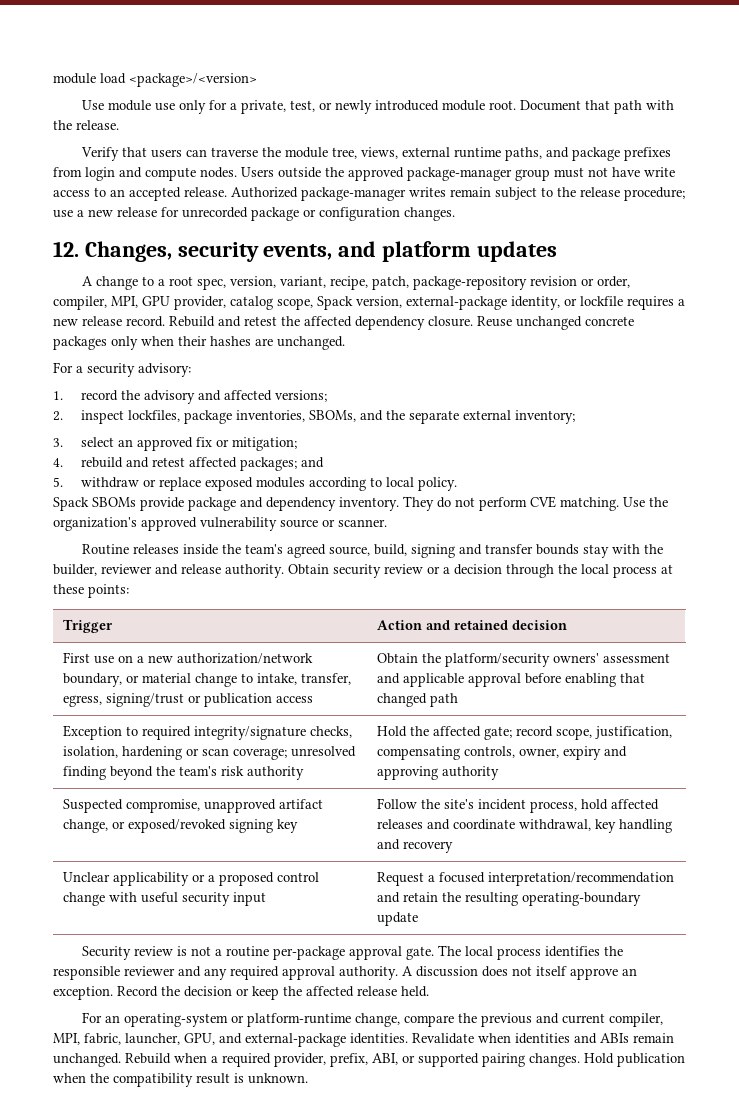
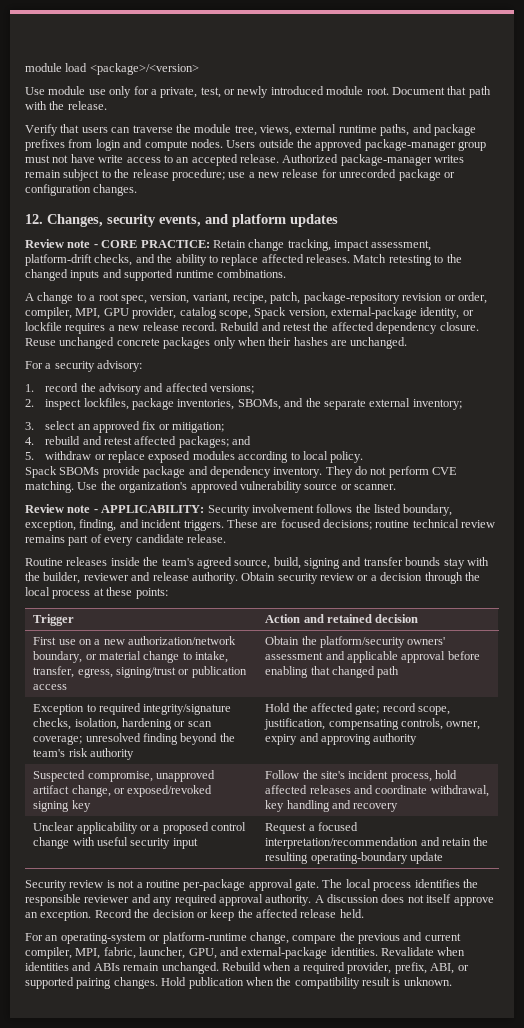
+ Review note - CORE PRACTICE: Retain change tracking, impact assessment, platform-drift checks, and the ability to replace affected releases. Match retesting to the changed inputs and supported runtime combinations.
+ Review note - APPLICABILITY: Security involvement follows the listed boundary, exception, finding, and incident triggers. These are focused decisions; routine technical review remains part of every candidate release.

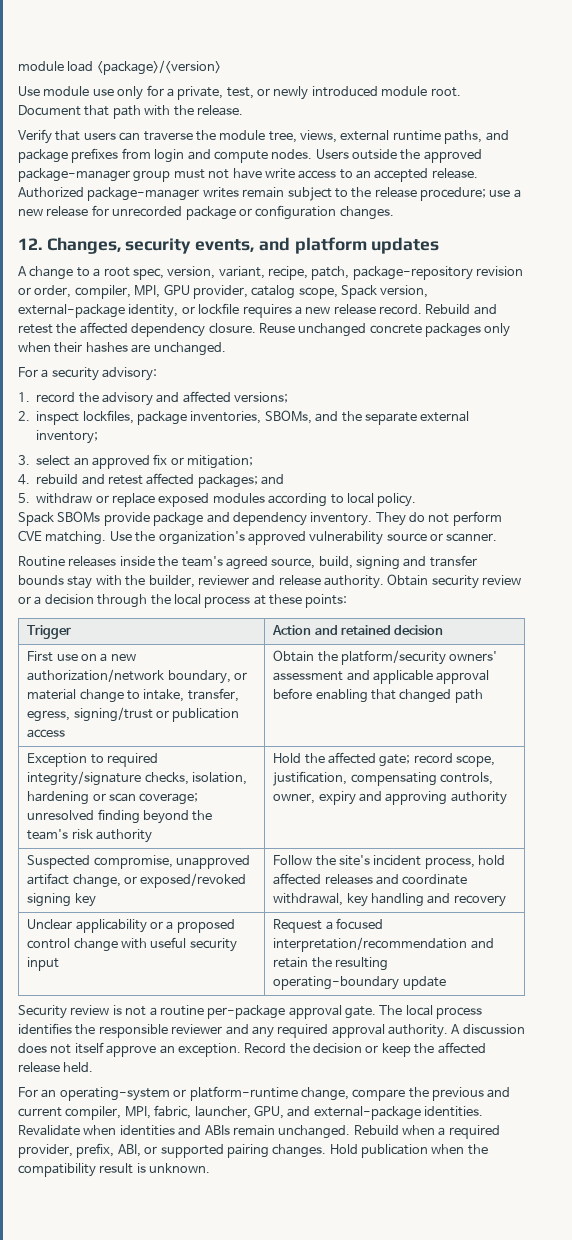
- Review note - CORE PRACTICE: Retain change tracking, impact assessment, platform-drift checks, and the ability to replace affected releases. Match retesting to the changed inputs and supported runtime combinations.
- Review note - APPLICABILITY: Security involvement follows the listed boundary, exception, finding, and incident triggers. These are focused decisions; routine technical review remains part of every candidate release.

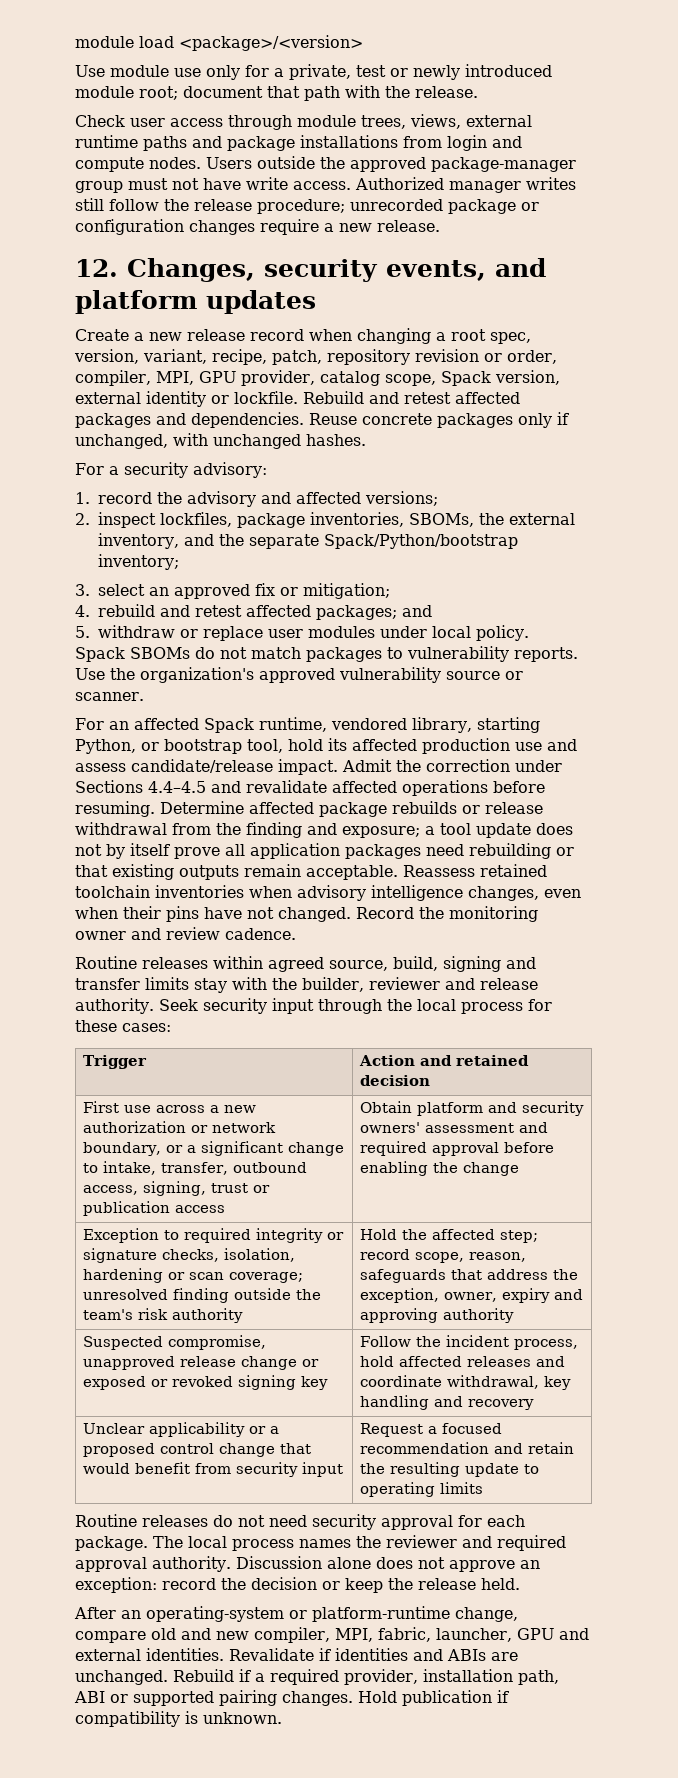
- Use module use only for a private, test, or newly introduced module root. Document that path with the release.
+ Use module use only for a private, test or newly introduced module root; document that path with the release.
- Verify that users can traverse the module tree, views, external runtime paths, and package prefixes from login and compute nodes.
+ Check user access through module trees, views, external runtime paths and package installations from login and compute nodes.
- Users outside the approved package-manager group must not have write access to an accepted release. Authorized package-manager writes remain subject to the release procedure; use a new release for unrecorded package or configuration changes.
+ Users outside the approved package-manager group must not have write access. Authorized manager writes still follow the release procedure; unrecorded package or configuration changes require a new release.
- A change to a root spec, version, variant, recipe, patch, package-repository revision or order, compiler, MPI, GPU provider, catalog scope, Spack version, external-package identity, or lockfile requires a new release record. Rebuild and retest the affected dependency closure. Reuse unchanged concrete packages only when their hashes are unchanged.
+ Create a new release record when changing a root spec, version, variant, recipe, patch, repository revision or order, compiler, MPI, GPU provider, catalog scope, Spack version, external identity or lockfile. Rebuild and retest affected packages and dependencies. Reuse concrete packages only if unchanged, with unchanged hashes.
- 2. inspect lockfiles, package inventories, SBOMs, and the separate external inventory;
+ 2. inspect lockfiles, package inventories, SBOMs, the external inventory, and the separate Spack/Python/bootstrap inventory;
- 5. withdraw or replace exposed modules according to local policy.
+ 5. withdraw or replace user modules under local policy.
- Spack SBOMs provide package and dependency inventory. They do not perform CVE matching.
+ Spack SBOMs do not match packages to vulnerability reports.
- Routine releases inside the team's agreed source, build, signing and transfer bounds stay with the builder, reviewer and release authority.
+ For an affected Spack runtime, vendored library, starting Python, or bootstrap tool, hold its affected production use and assess candidate/release impact. Admit the correction under Sections 4.4–4.5 and revalidate affected operations before resuming. Determine affected package rebuilds or release withdrawal from the finding and exposure; a tool update does not by itself prove all application packages need rebuilding or that existing outputs remain acceptable. Reassess retained toolchain inventories when advisory intelligence changes, even when their pins have not changed. Record the monitoring owner and review cadence.
+ Routine releases within agreed source, build, signing and transfer limits stay with the builder, reviewer and release authority.
- Obtain security review or a decision through the local process at these points:
+ Seek security input through the local process for these cases:
- First use on a new authorization/network boundary, or material change to intake, transfer, egress, signing/trust or publication access | Obtain the platform/security owners' assessment and applicable approval before enabling that changed path
+ First use across a new authorization or network boundary, or a significant change to intake, transfer, outbound access, signing, trust or publication access | Obtain platform and security owners' assessment and required approval before enabling the change
- Exception to required integrity/signature checks, isolation, hardening or scan coverage; unresolved finding beyond the team's risk authority | Hold the affected gate; record scope, justification, compensating controls, owner, expiry and approving authority
+ Exception to required integrity or signature checks, isolation, hardening or scan coverage; unresolved finding outside the team's risk authority | Hold the affected step; record scope, reason, safeguards that address the exception, owner, expiry and approving authority
- Suspected compromise, unapproved artifact change, or exposed/revoked signing key | Follow the site's incident process, hold affected releases and coordinate withdrawal, key handling and recovery
+ Suspected compromise, unapproved release change or exposed or revoked signing key | Follow the incident process, hold affected releases and coordinate withdrawal, key handling and recovery
- Unclear applicability or a proposed control change with useful security input | Request a focused interpretation/recommendation and retain the resulting operating-boundary update
- Security review is not a routine per-package approval gate. The local process identifies the responsible reviewer and any required approval authority.
+ Unclear applicability or a proposed control change that would benefit from security input | Request a focused recommendation and retain the resulting update to operating limits
+ Routine releases do not need security approval for each package. The local process names the reviewer and required approval authority.
- A discussion does not itself approve an exception. Record the decision or keep the affected release held.
+ Discussion alone does not approve an exception: record the decision or keep the release held.
- For an operating-system or platform-runtime change, compare the previous and current compiler, MPI, fabric, launcher, GPU, and external-package identities.
+ After an operating-system or platform-runtime change, compare old and new compiler, MPI, fabric, launcher, GPU and external identities.
- Revalidate when identities and ABIs remain unchanged.
+ Revalidate if identities and ABIs are unchanged.
- Rebuild when a required provider, prefix, ABI, or supported pairing changes.
+ Rebuild if a required provider, installation path, ABI or supported pairing changes.
- Hold publication when the compatibility result is unknown.
+ Hold publication if compatibility is unknown.

